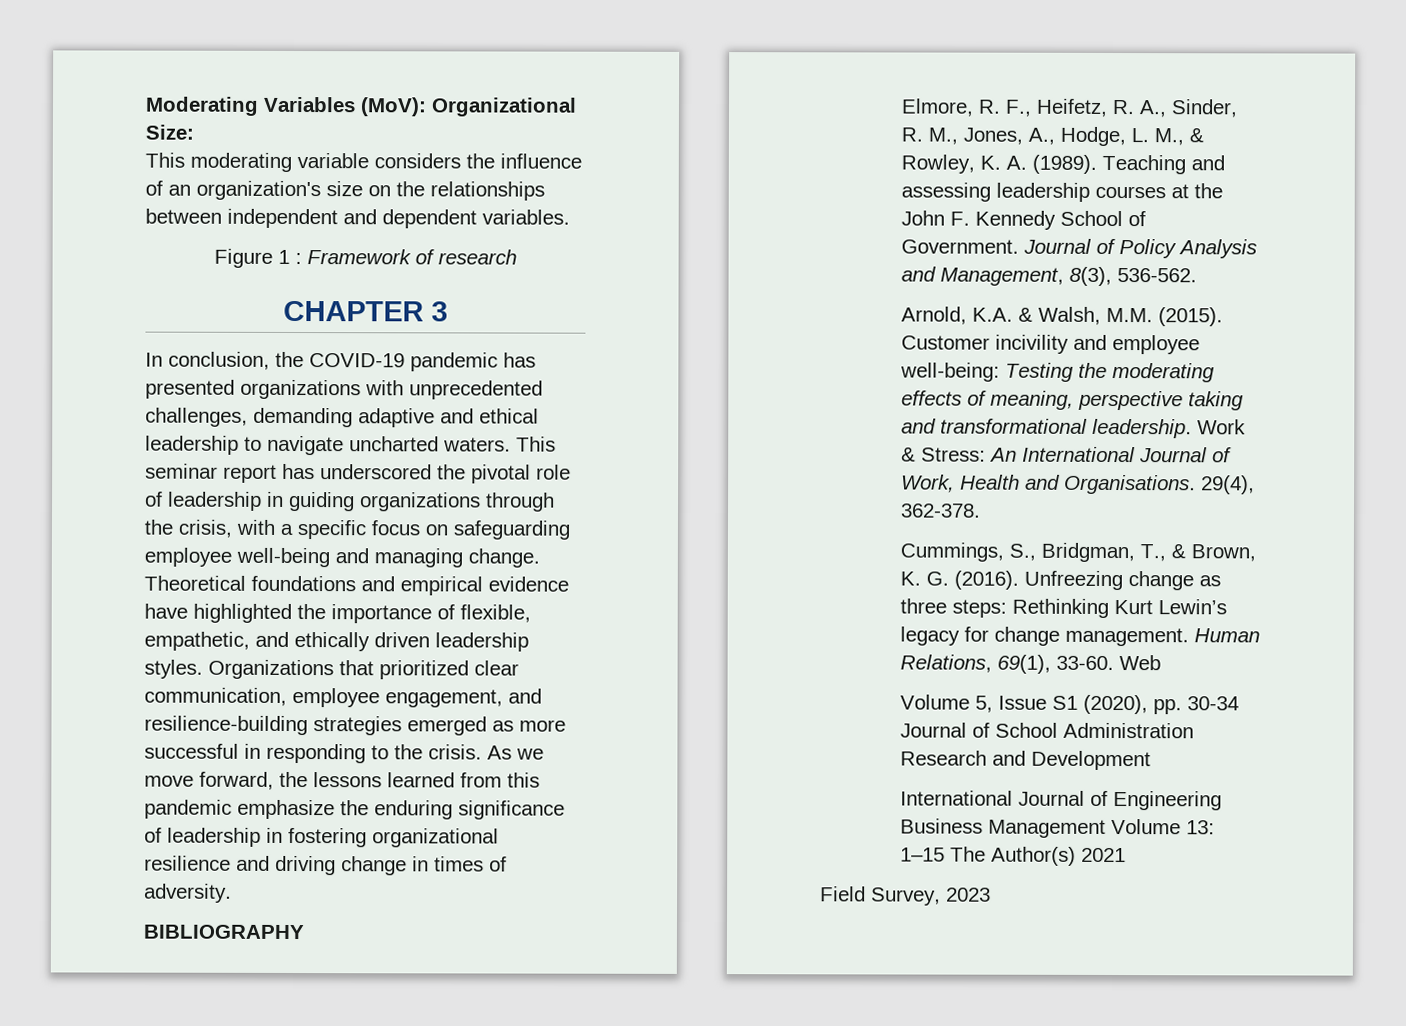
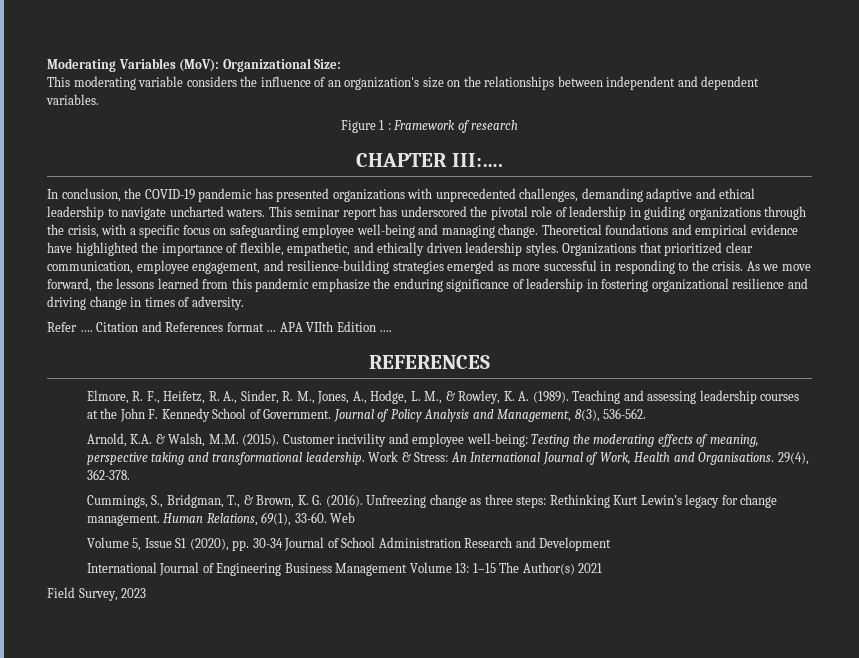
- CHAPTER 3
+ CHAPTER III:….
- BIBLIOGRAPHY
+ Refer …. Citation and References format … APA VIIth Edition ….
+ REFERENCES

